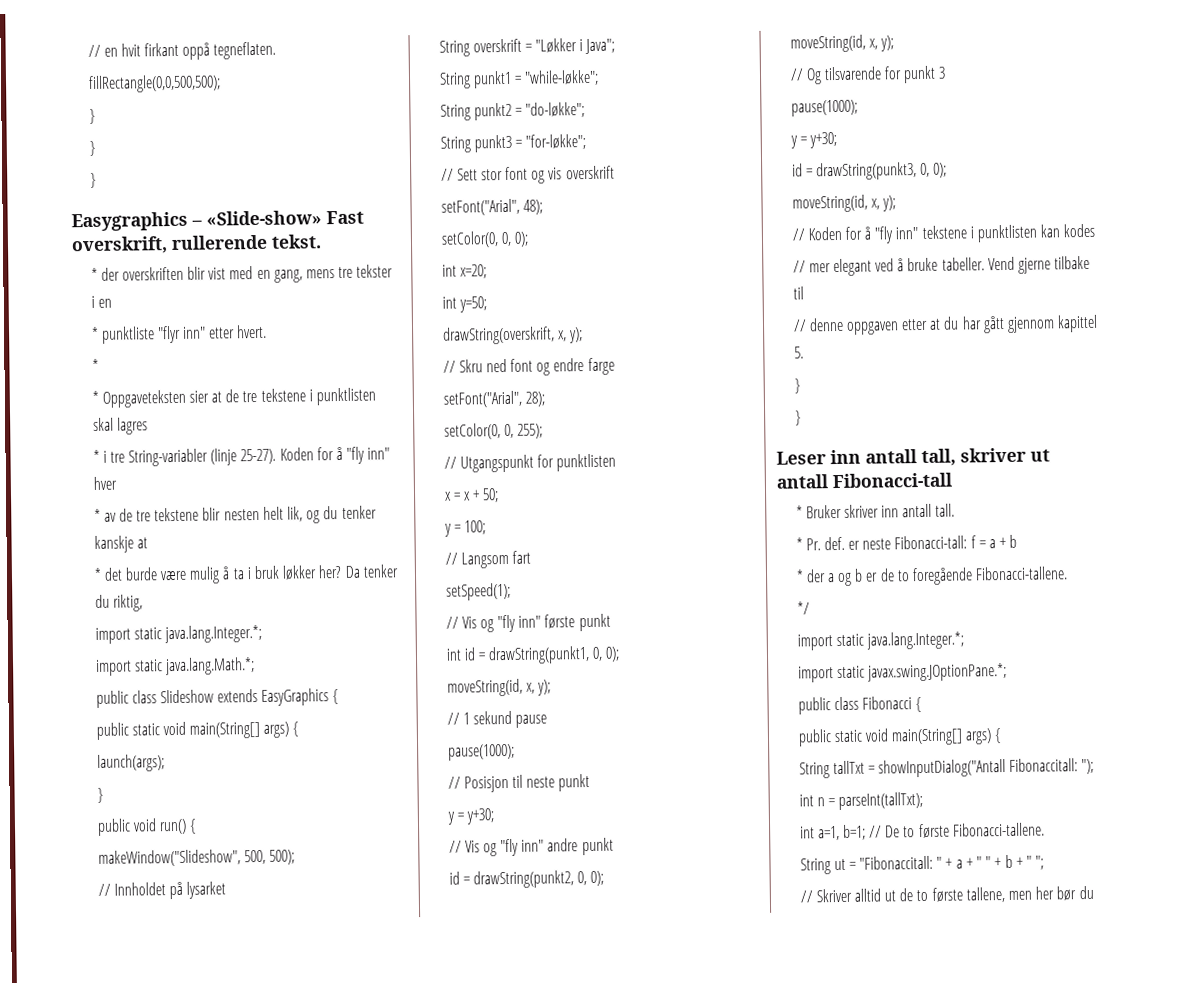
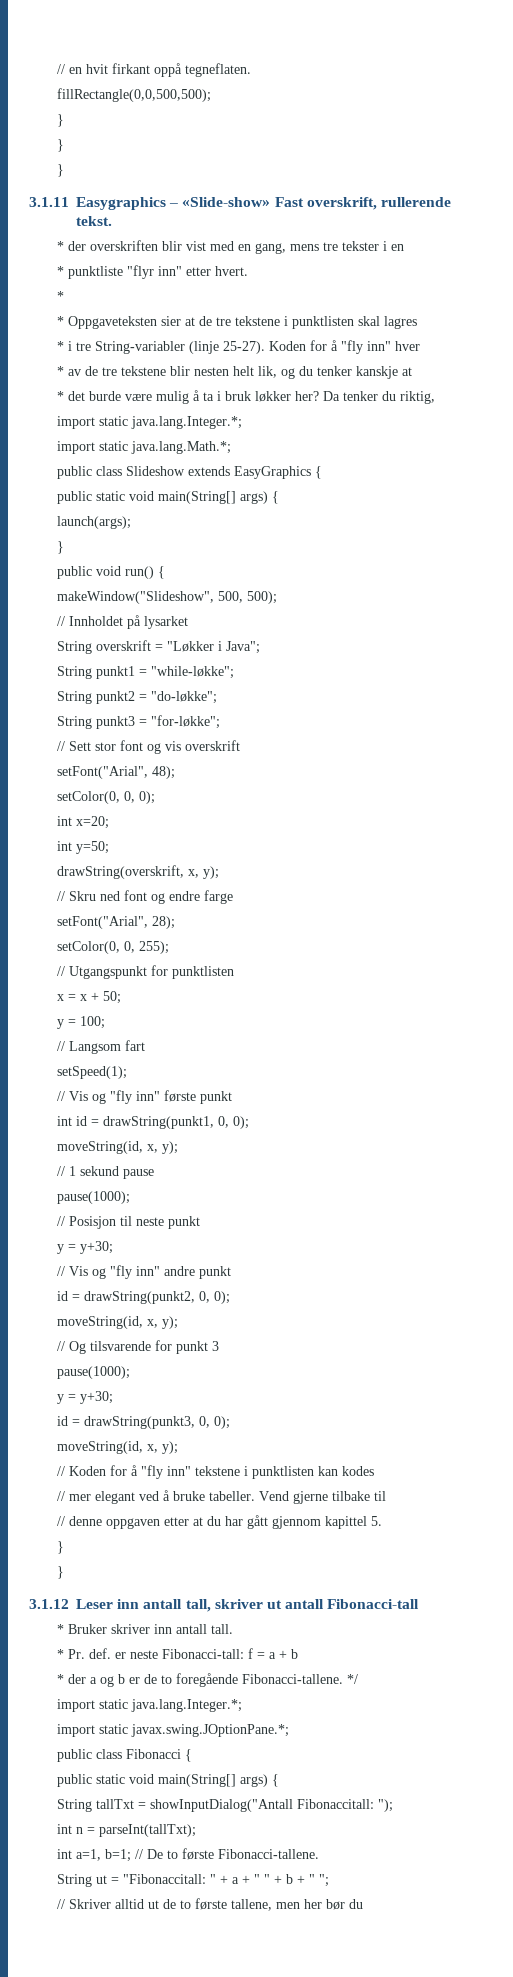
- Easygraphics – «Slide-show» Fast overskrift, rullerende tekst.
+ 3.1.11 Easygraphics – «Slide-show» Fast overskrift, rullerende tekst.
- Leser inn antall tall, skriver ut antall Fibonacci-tall
+ 3.1.12 Leser inn antall tall, skriver ut antall Fibonacci-tall
- * der a og b er de to foregående Fibonacci-tallene.
- */
+ * der a og b er de to foregående Fibonacci-tallene. */

